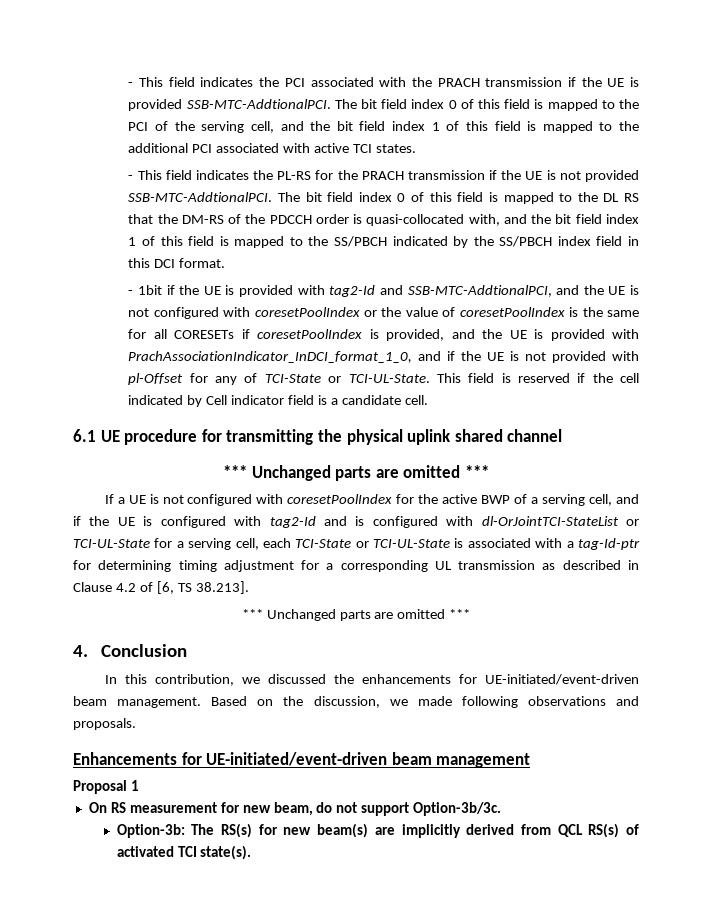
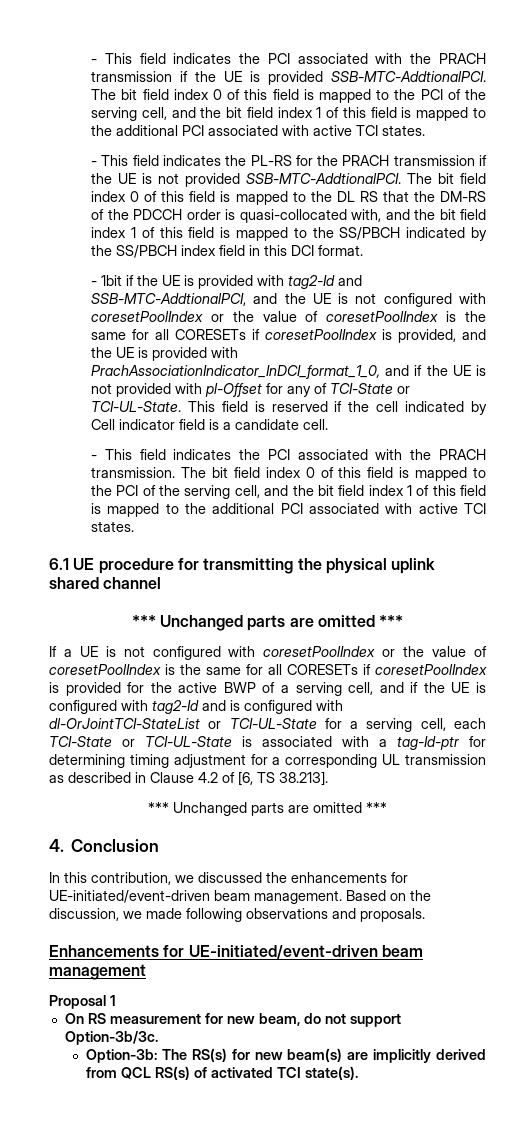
+ - This field indicates the PCI associated with the PRACH transmission. The bit field index 0 of this field is mapped to the PCI of the serving cell, and the bit field index 1 of this field is mapped to the additional PCI associated with active TCI states.
- If a UE is not configured with coresetPoolIndex for the active BWP of a serving cell, and if the UE is configured with tag2-Id and is configured with dl-OrJointTCI-StateList or TCI-UL-State for a serving cell, each TCI-State or TCI-UL-State is associated with a tag-Id-ptr for determining timing adjustment for a corresponding UL transmission as described in Clause 4.2 of [6, TS 38.213].
+ If a UE is not configured with coresetPoolIndex or the value of coresetPoolIndex is the same for all CORESETs if coresetPoolIndex is provided for the active BWP of a serving cell, and if the UE is configured with tag2-Id and is configured with dl-OrJointTCI-StateList or TCI-UL-State for a serving cell, each TCI-State or TCI-UL-State is associated with a tag-Id-ptr for determining timing adjustment for a corresponding UL transmission as described in Clause 4.2 of [6, TS 38.213].

